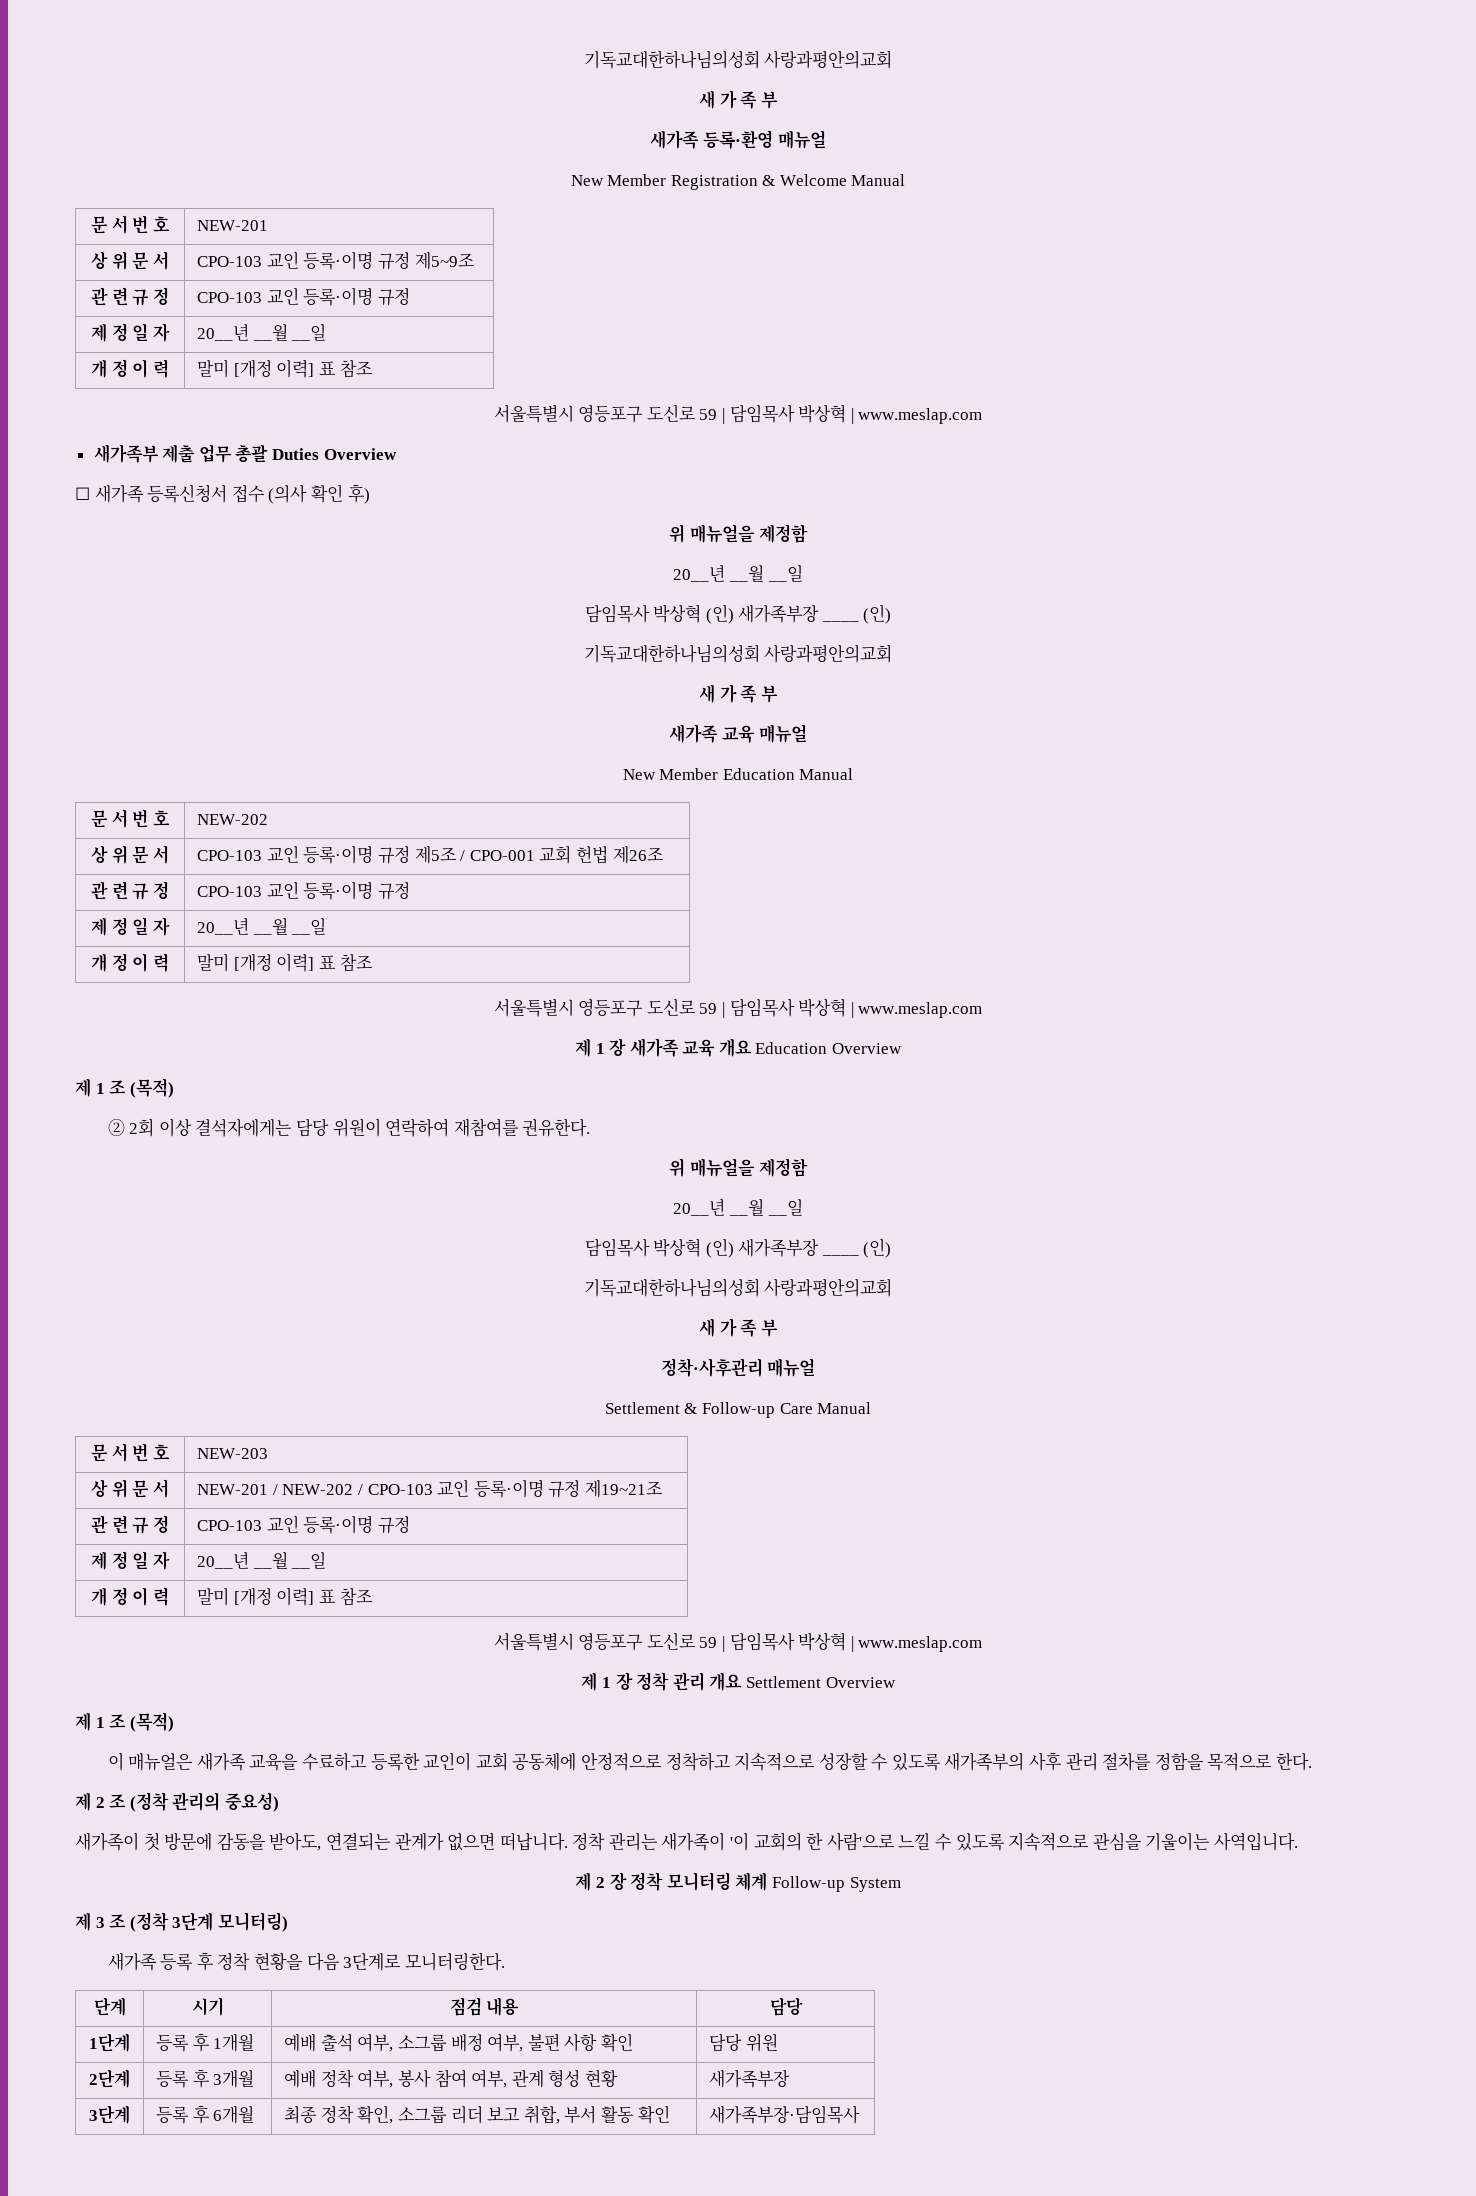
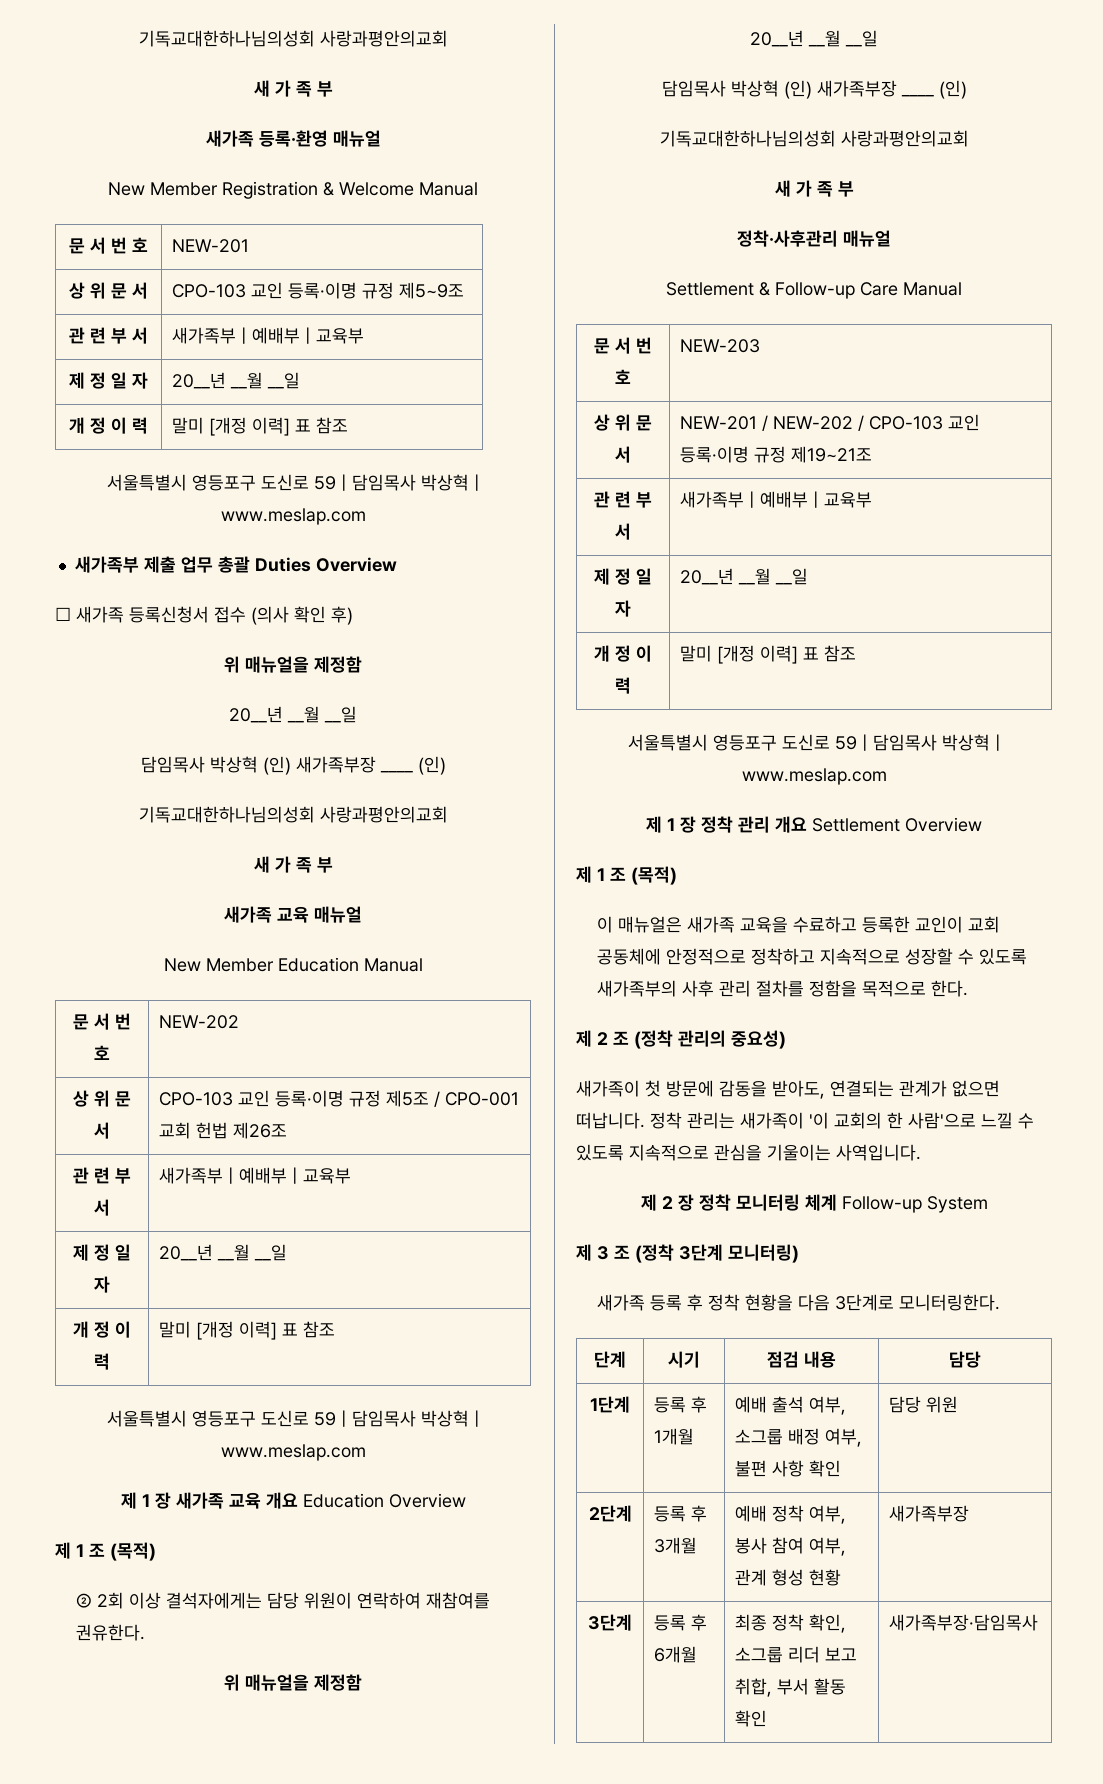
  상 위 문 서 | CPO-103 교인 등록·이명 규정 제5~9조
- 관 련 규 정 | CPO-103 교인 등록·이명 규정
+ 관 련 부 서 | 새가족부 | 예배부 | 교육부
  상 위 문 서 | CPO-103 교인 등록·이명 규정 제5조 / CPO-001 교회 헌법 제26조
- 관 련 규 정 | CPO-103 교인 등록·이명 규정
+ 관 련 부 서 | 새가족부 | 예배부 | 교육부
  상 위 문 서 | NEW-201 / NEW-202 / CPO-103 교인 등록·이명 규정 제19~21조
- 관 련 규 정 | CPO-103 교인 등록·이명 규정
+ 관 련 부 서 | 새가족부 | 예배부 | 교육부

